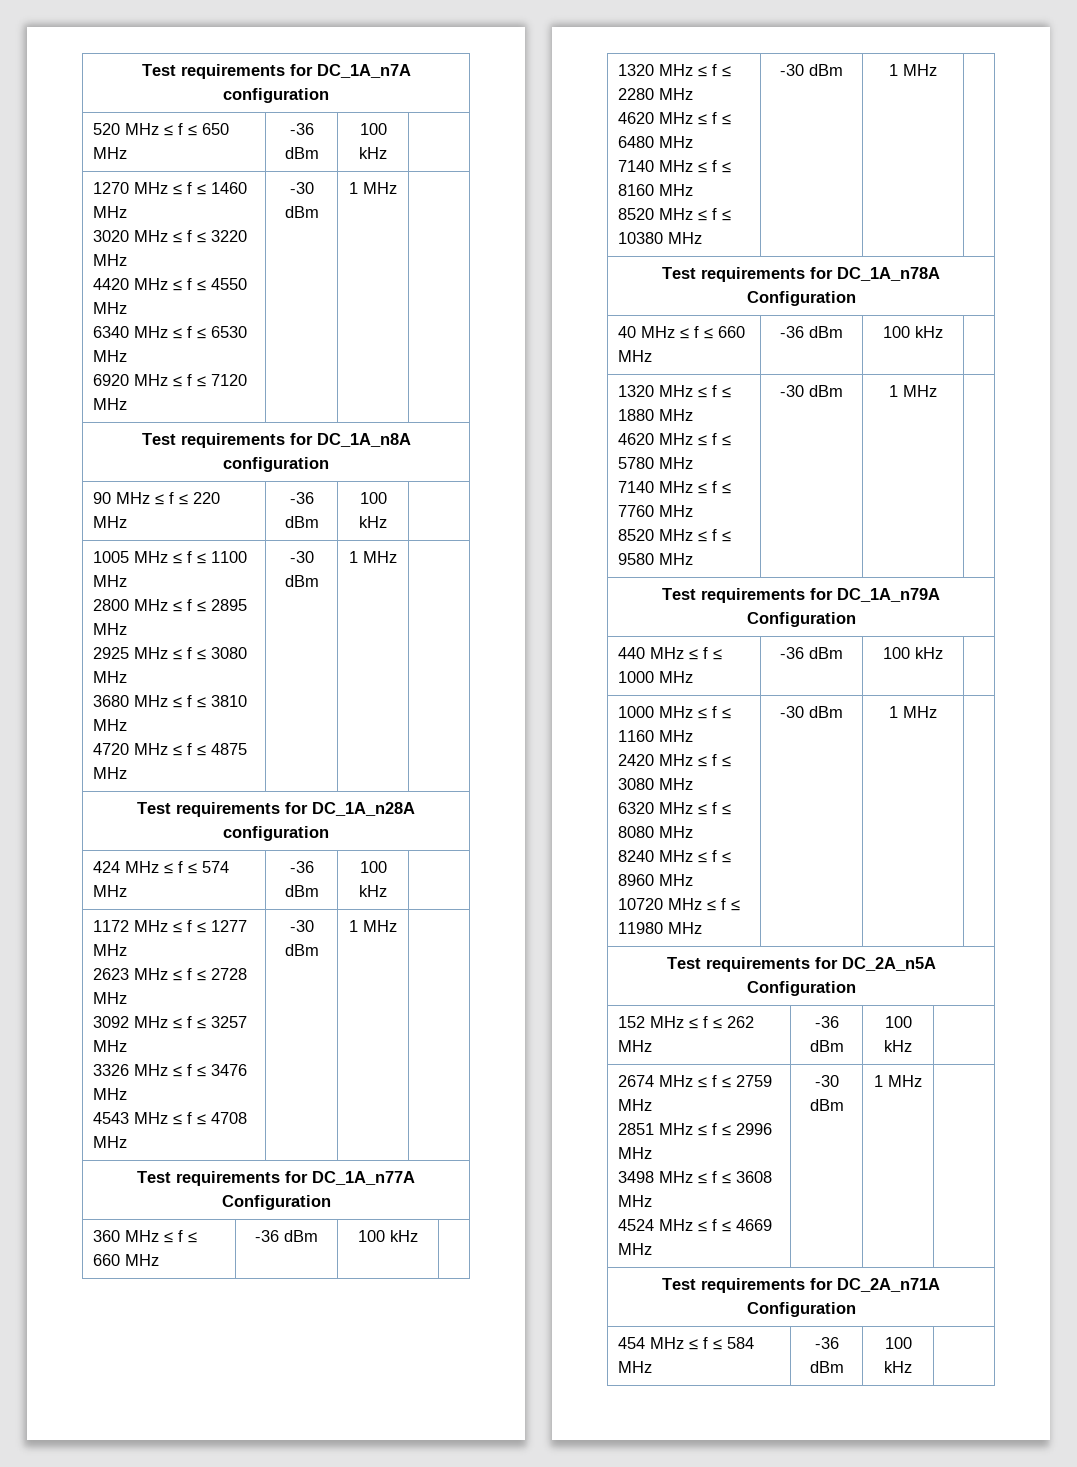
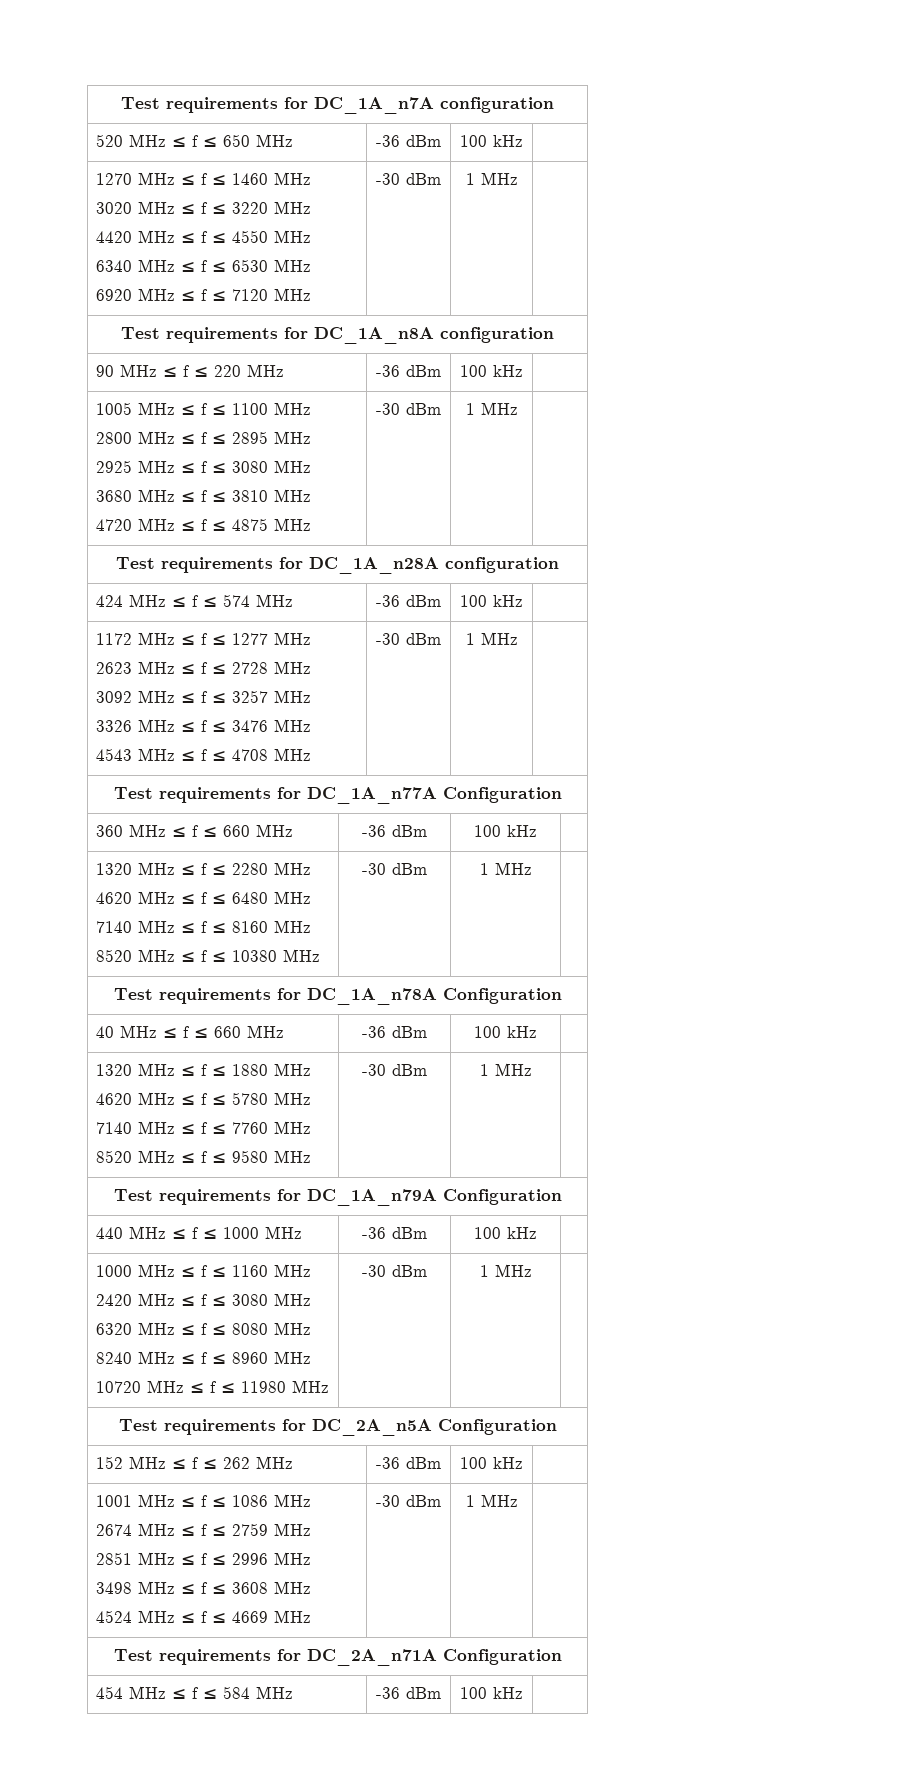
+ 1001 MHz ≤ f ≤ 1086 MHz

